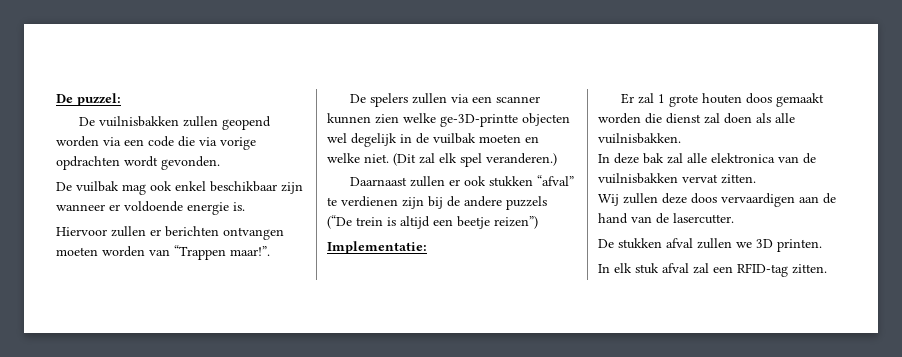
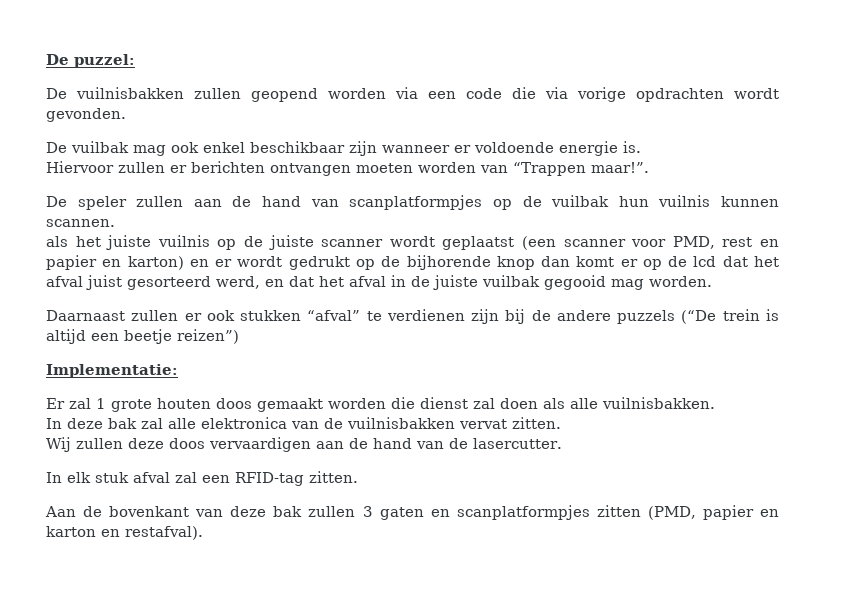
- De spelers zullen via een scanner kunnen zien welke ge-3D-printte objecten wel degelijk in de vuilbak moeten en welke niet. (Dit zal elk spel veranderen.)
+ De speler zullen aan de hand van scanplatformpjes op de vuilbak hun vuilnis kunnen scannen.
+ als het juiste vuilnis op de juiste scanner wordt geplaatst (een scanner voor PMD, rest en papier en karton) en er wordt gedrukt op de bijhorende knop dan komt er op de lcd dat het afval juist gesorteerd werd, en dat het afval in de juiste vuilbak gegooid mag worden.
- De stukken afval zullen we 3D printen.
+ Aan de bovenkant van deze bak zullen 3 gaten en scanplatformpjes zitten (PMD, papier en karton en restafval).

